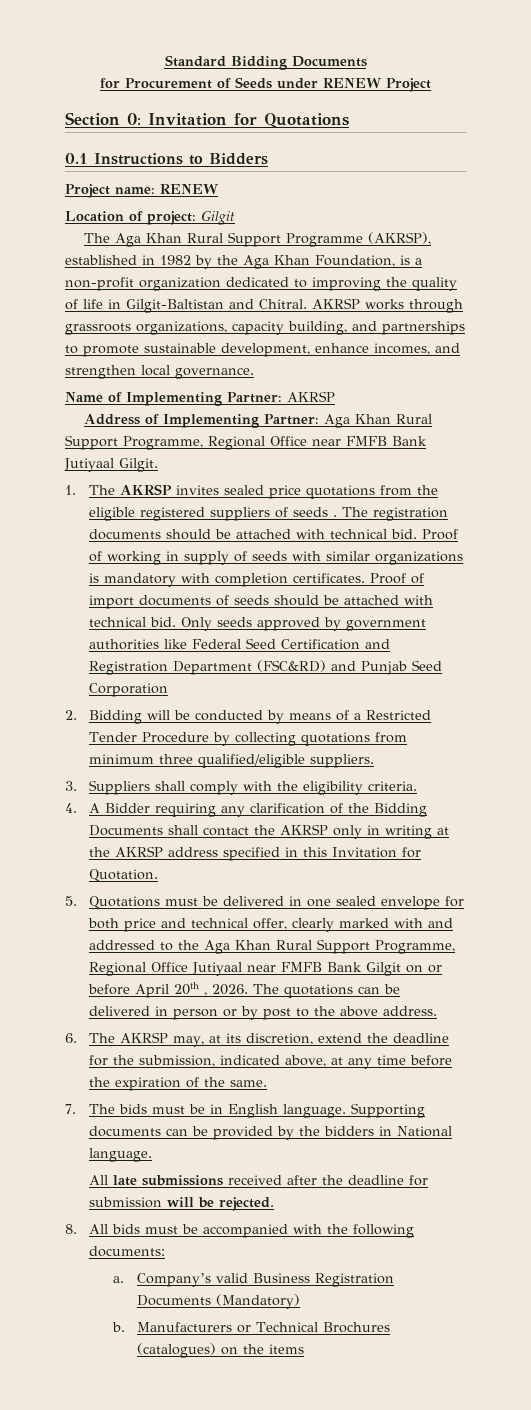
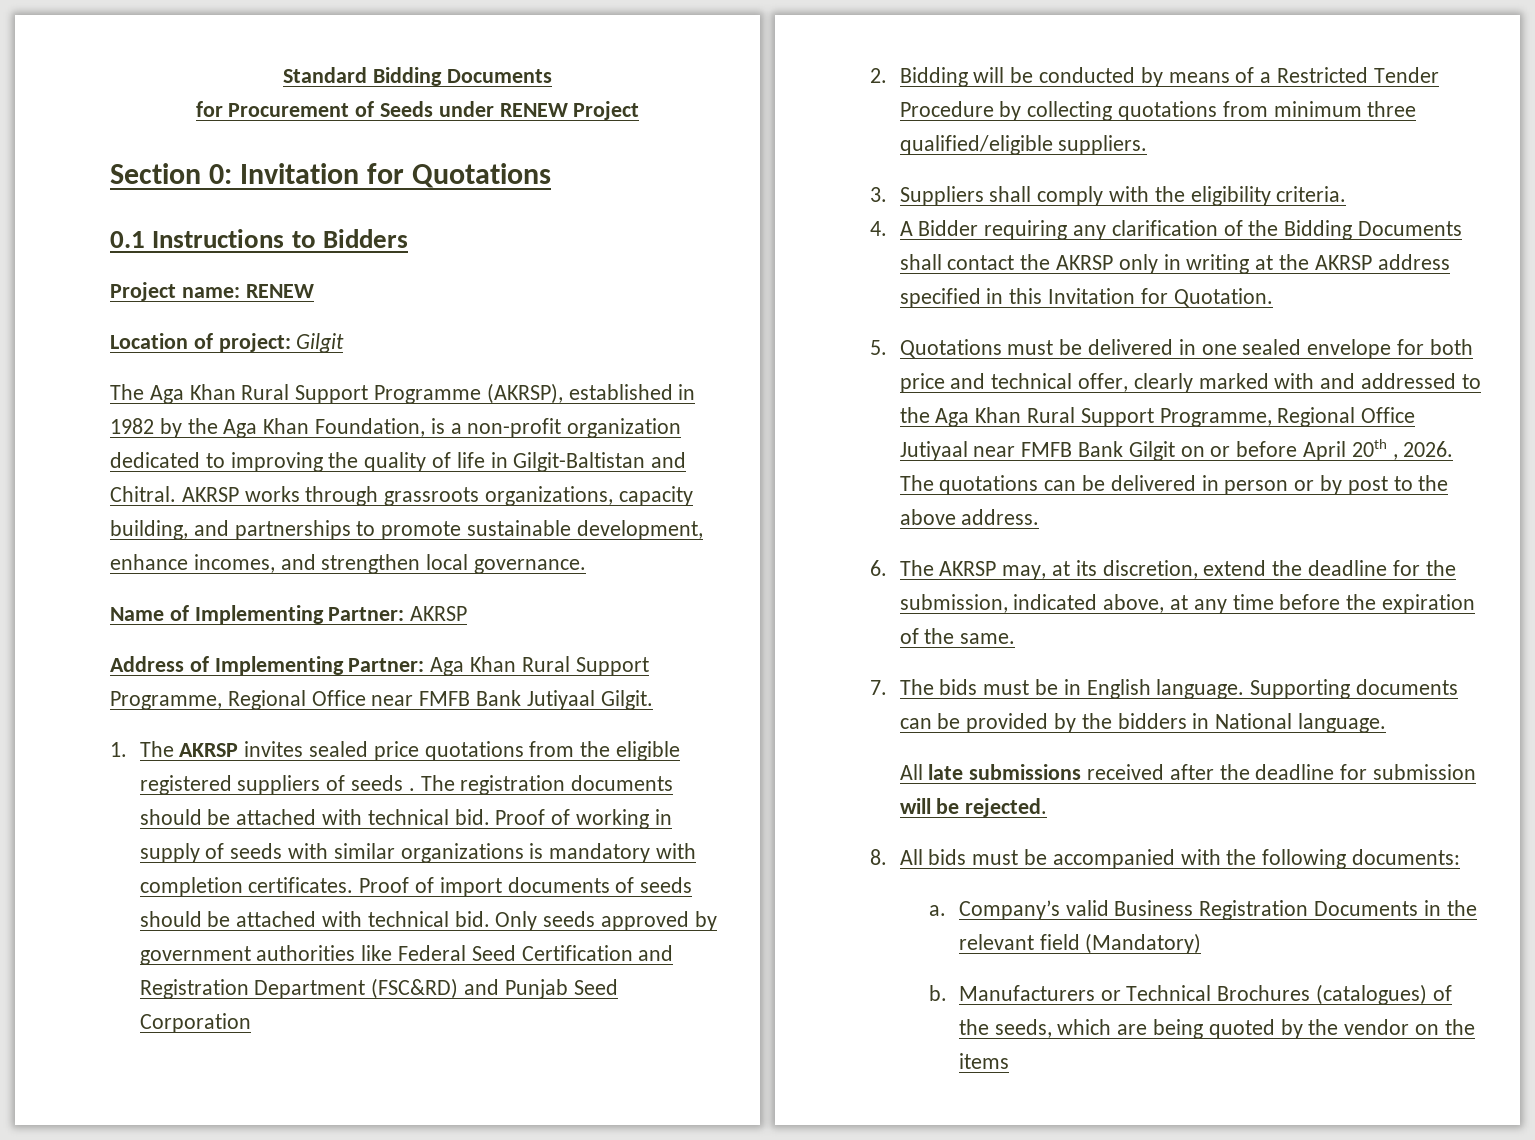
- Company’s valid Business Registration Documents (Mandatory)
+ Company’s valid Business Registration Documents in the relevant field (Mandatory)
- Manufacturers or Technical Brochures (catalogues) on the items
+ Manufacturers or Technical Brochures (catalogues) of the seeds, which are being quoted by the vendor on the items

